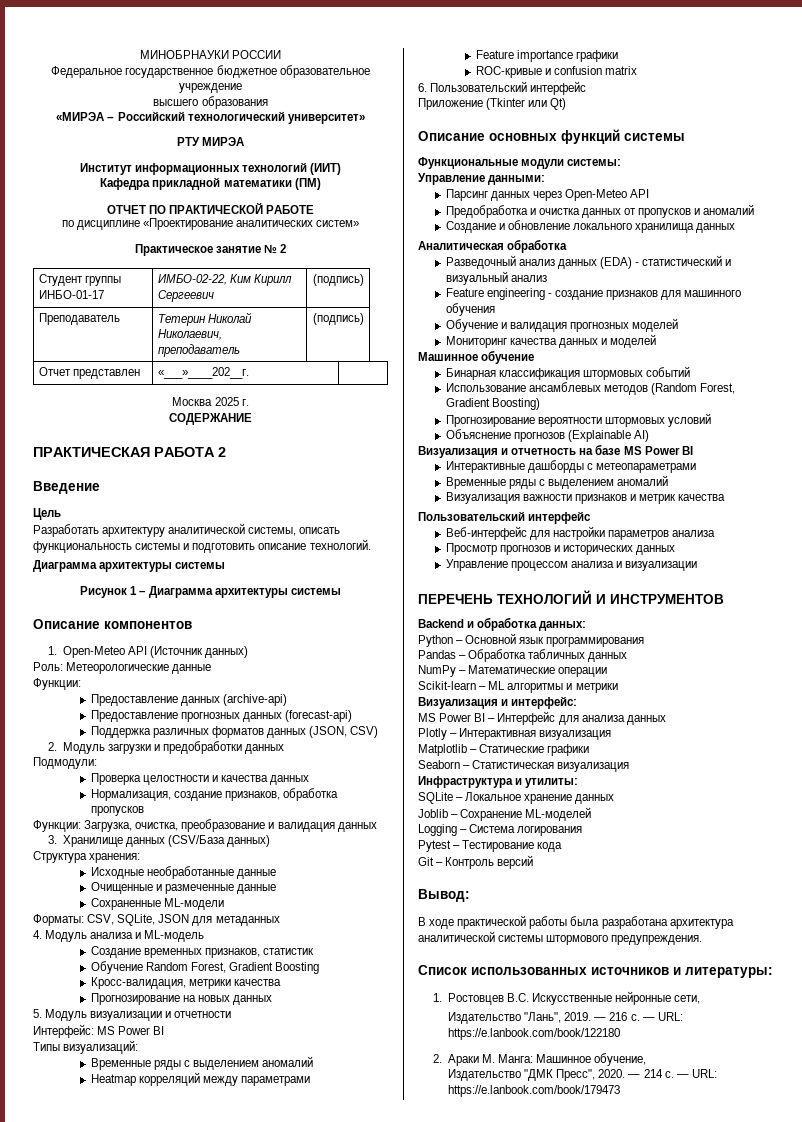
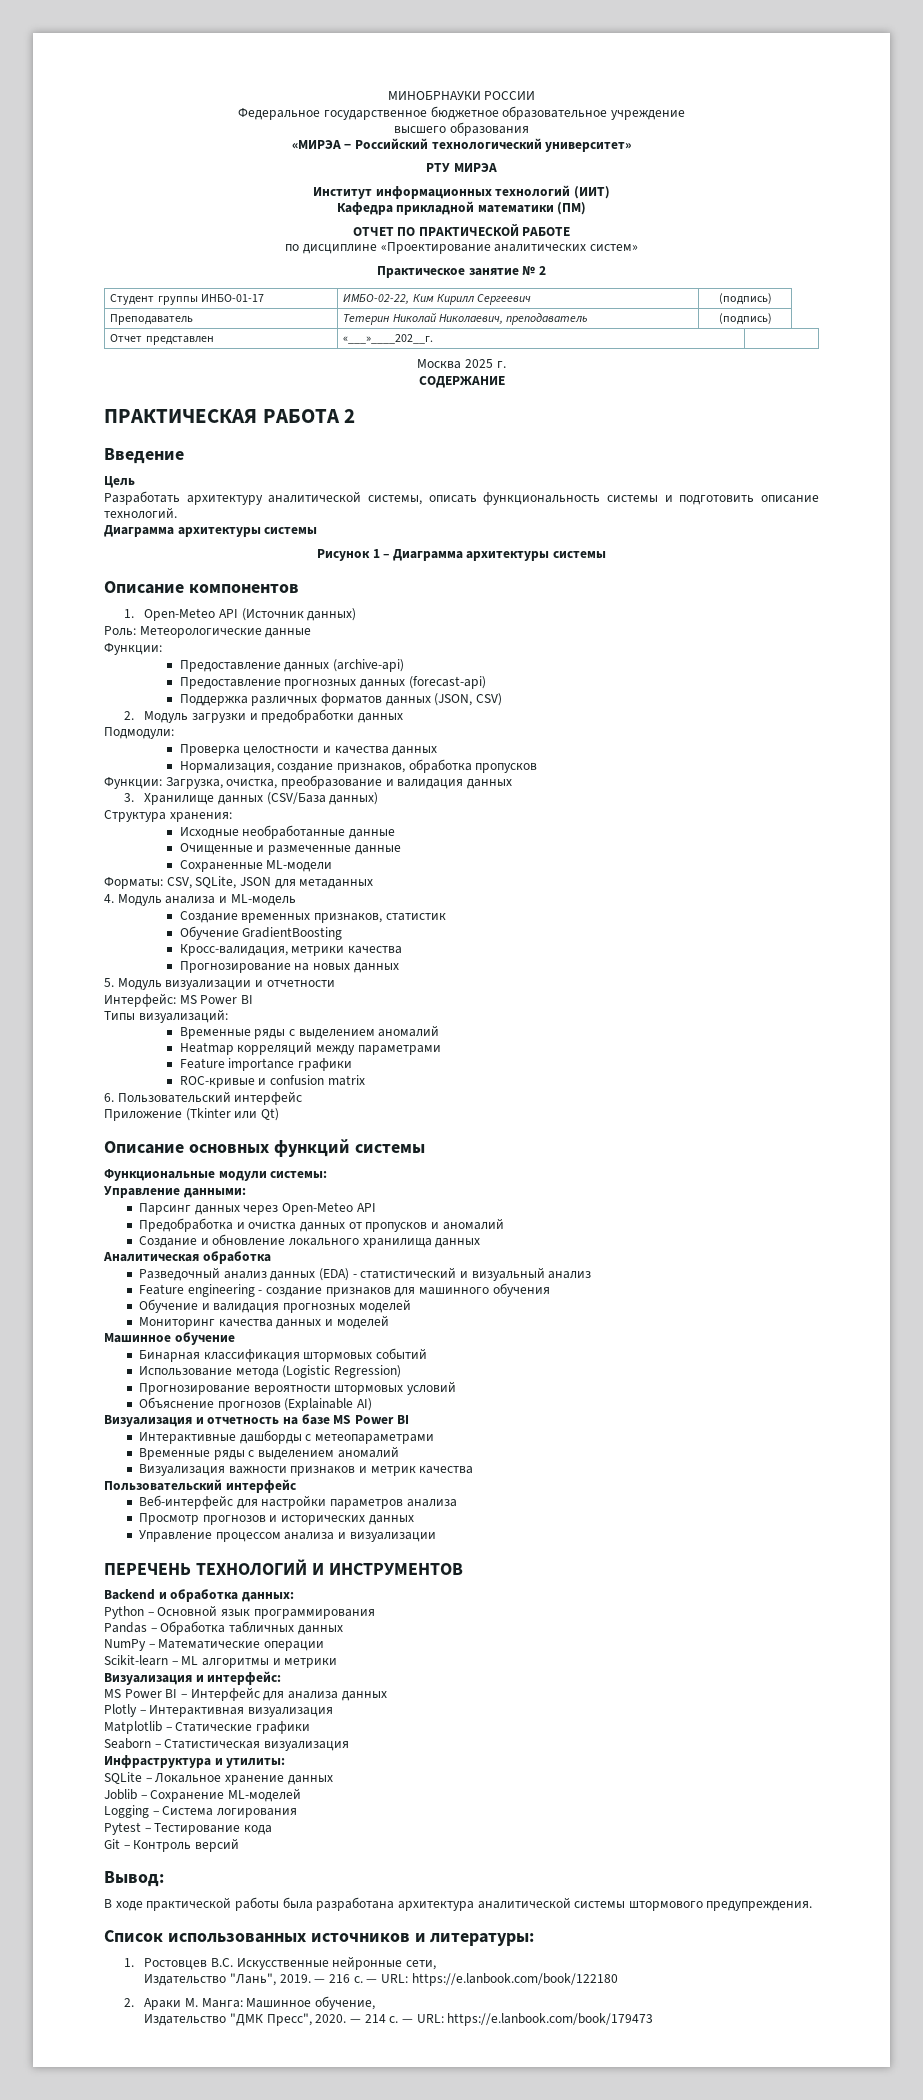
- Обучение Random Forest, Gradient Boosting
+ Обучение GradientBoosting
- Использование ансамблевых методов (Random Forest, Gradient Boosting)
+ Использование метода (Logistic Regression)

